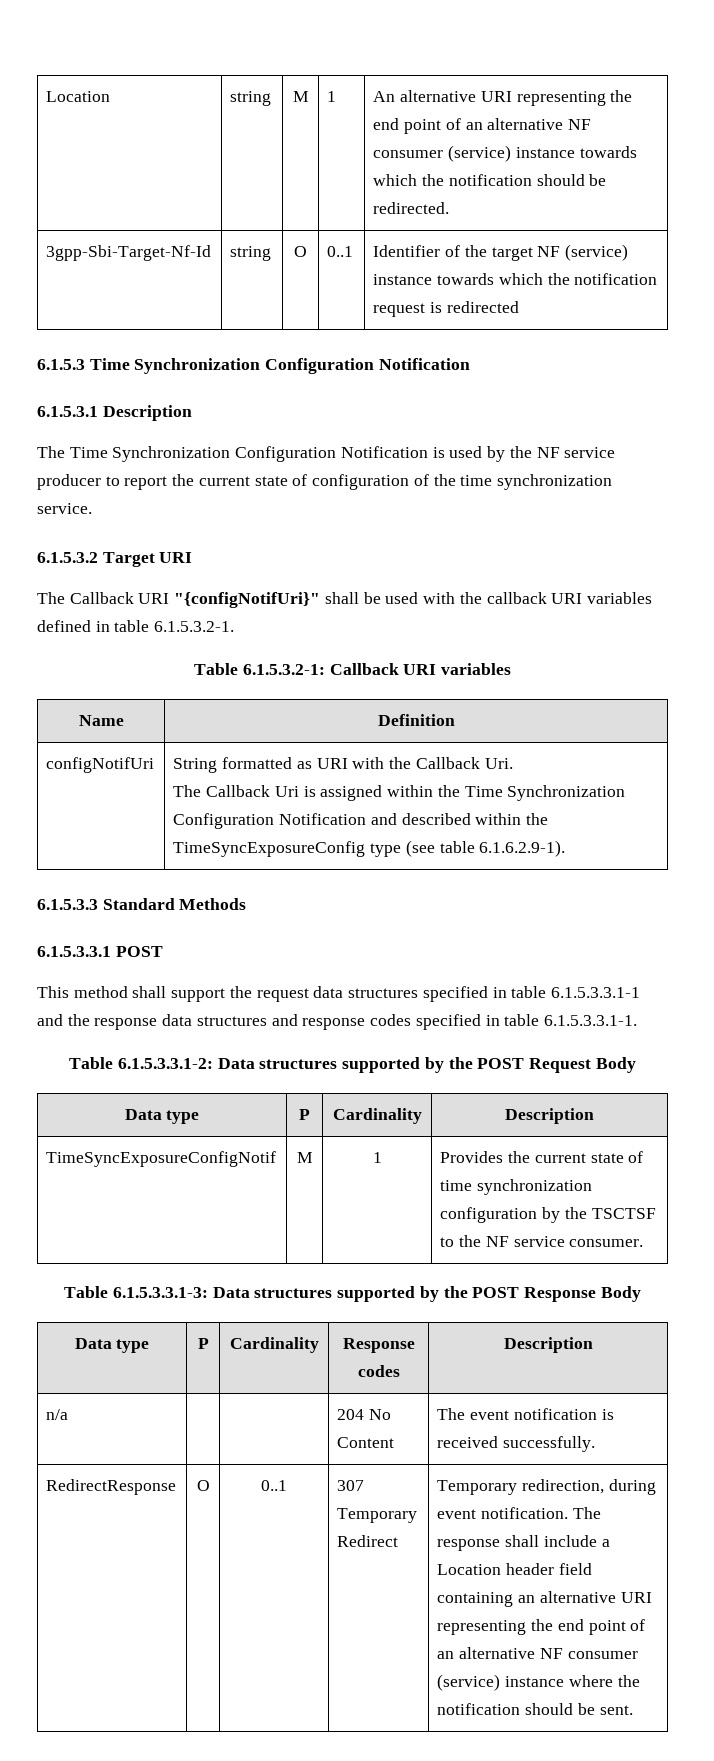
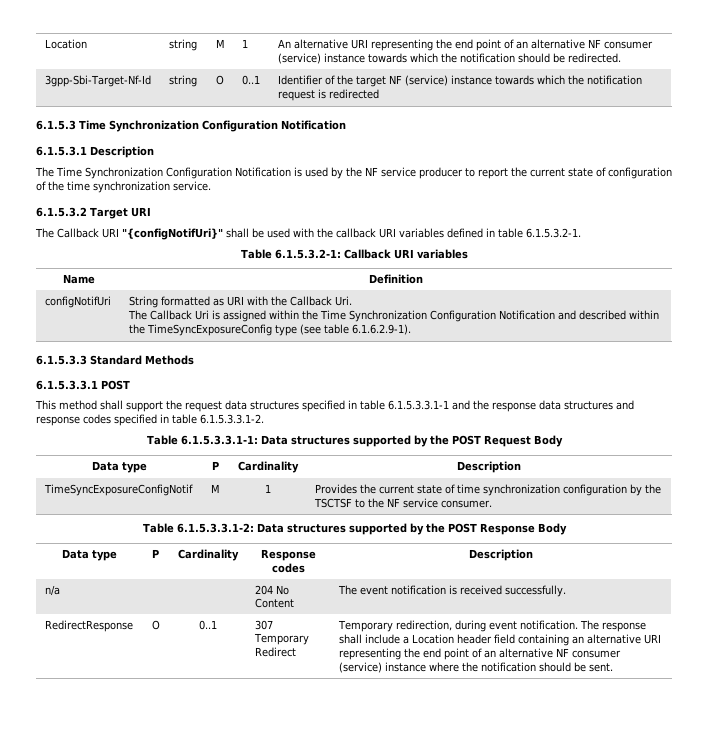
- This method shall support the request data structures specified in table 6.1.5.3.3.1-1 and the response data structures and response codes specified in table 6.1.5.3.3.1-1.
- Table 6.1.5.3.3.1-2: Data structures supported by the POST Request Body
+ This method shall support the request data structures specified in table 6.1.5.3.3.1-1 and the response data structures and response codes specified in table 6.1.5.3.3.1-2.
+ Table 6.1.5.3.3.1-1: Data structures supported by the POST Request Body
- Table 6.1.5.3.3.1-3: Data structures supported by the POST Response Body
+ Table 6.1.5.3.3.1-2: Data structures supported by the POST Response Body

